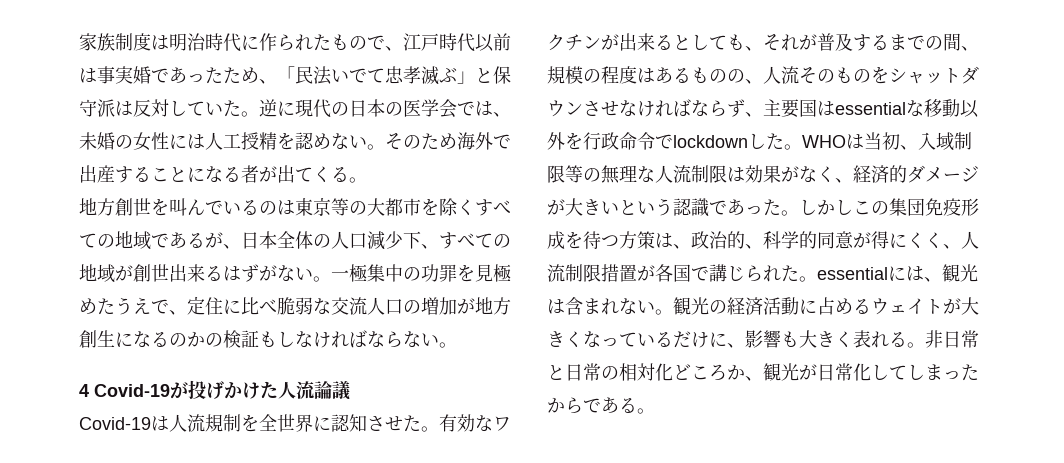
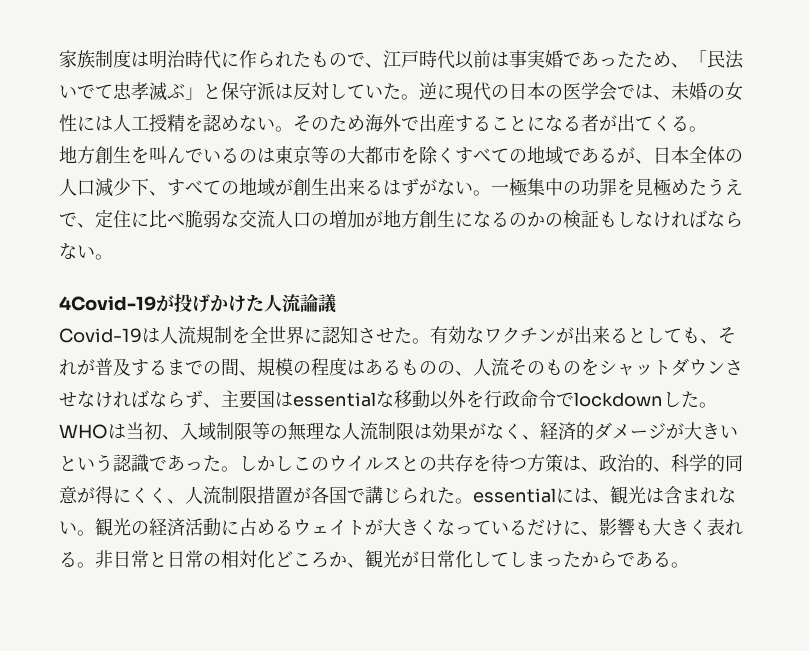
- 地方創世を叫んでいるのは東京等の大都市を除くすべての地域であるが、日本全体の人口減少下、すべての地域が創世出来るはずがない。
+ 地方創生を叫んでいるのは東京等の大都市を除くすべての地域であるが、日本全体の人口減少下、すべての地域が創生出来るはずがない。
- 4 Covid-19が投げかけた人流論議
+ 4Covid-19が投げかけた人流論議
- しかしこの集団免疫形成を待つ方策は、政治的、科学的同意が得にくく、人流制限措置が各国で講じられた。essentialには、観光は含まれない。
+ しかしこのウイルスとの共存を待つ方策は、政治的、科学的同意が得にくく、人流制限措置が各国で講じられた。essentialには、観光は含まれない。

